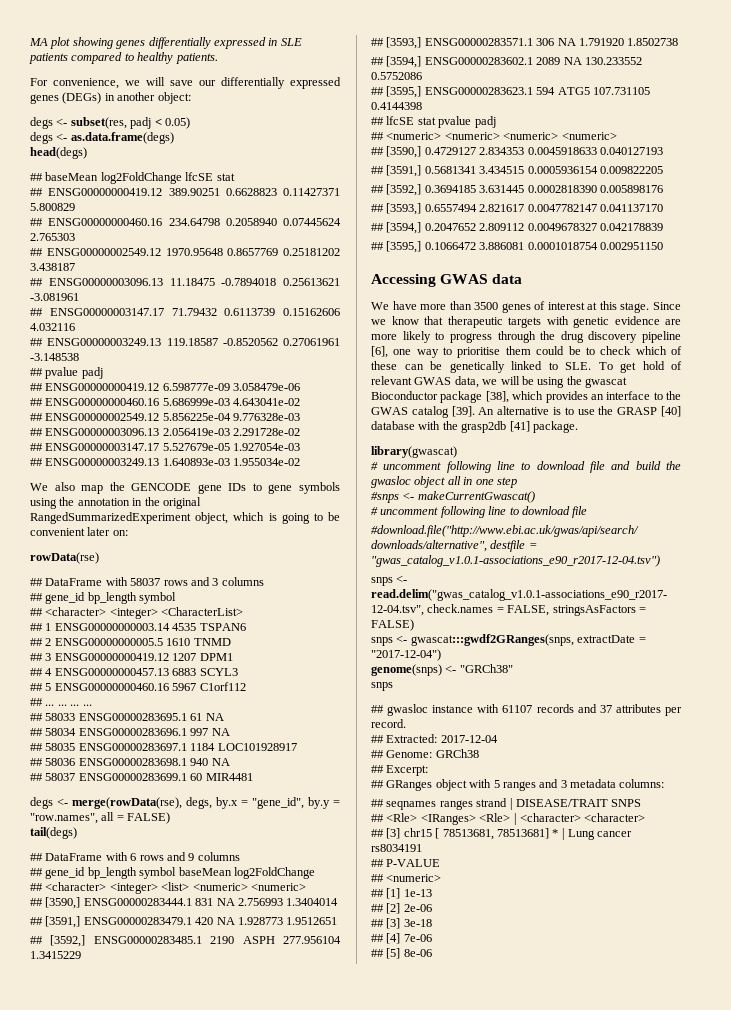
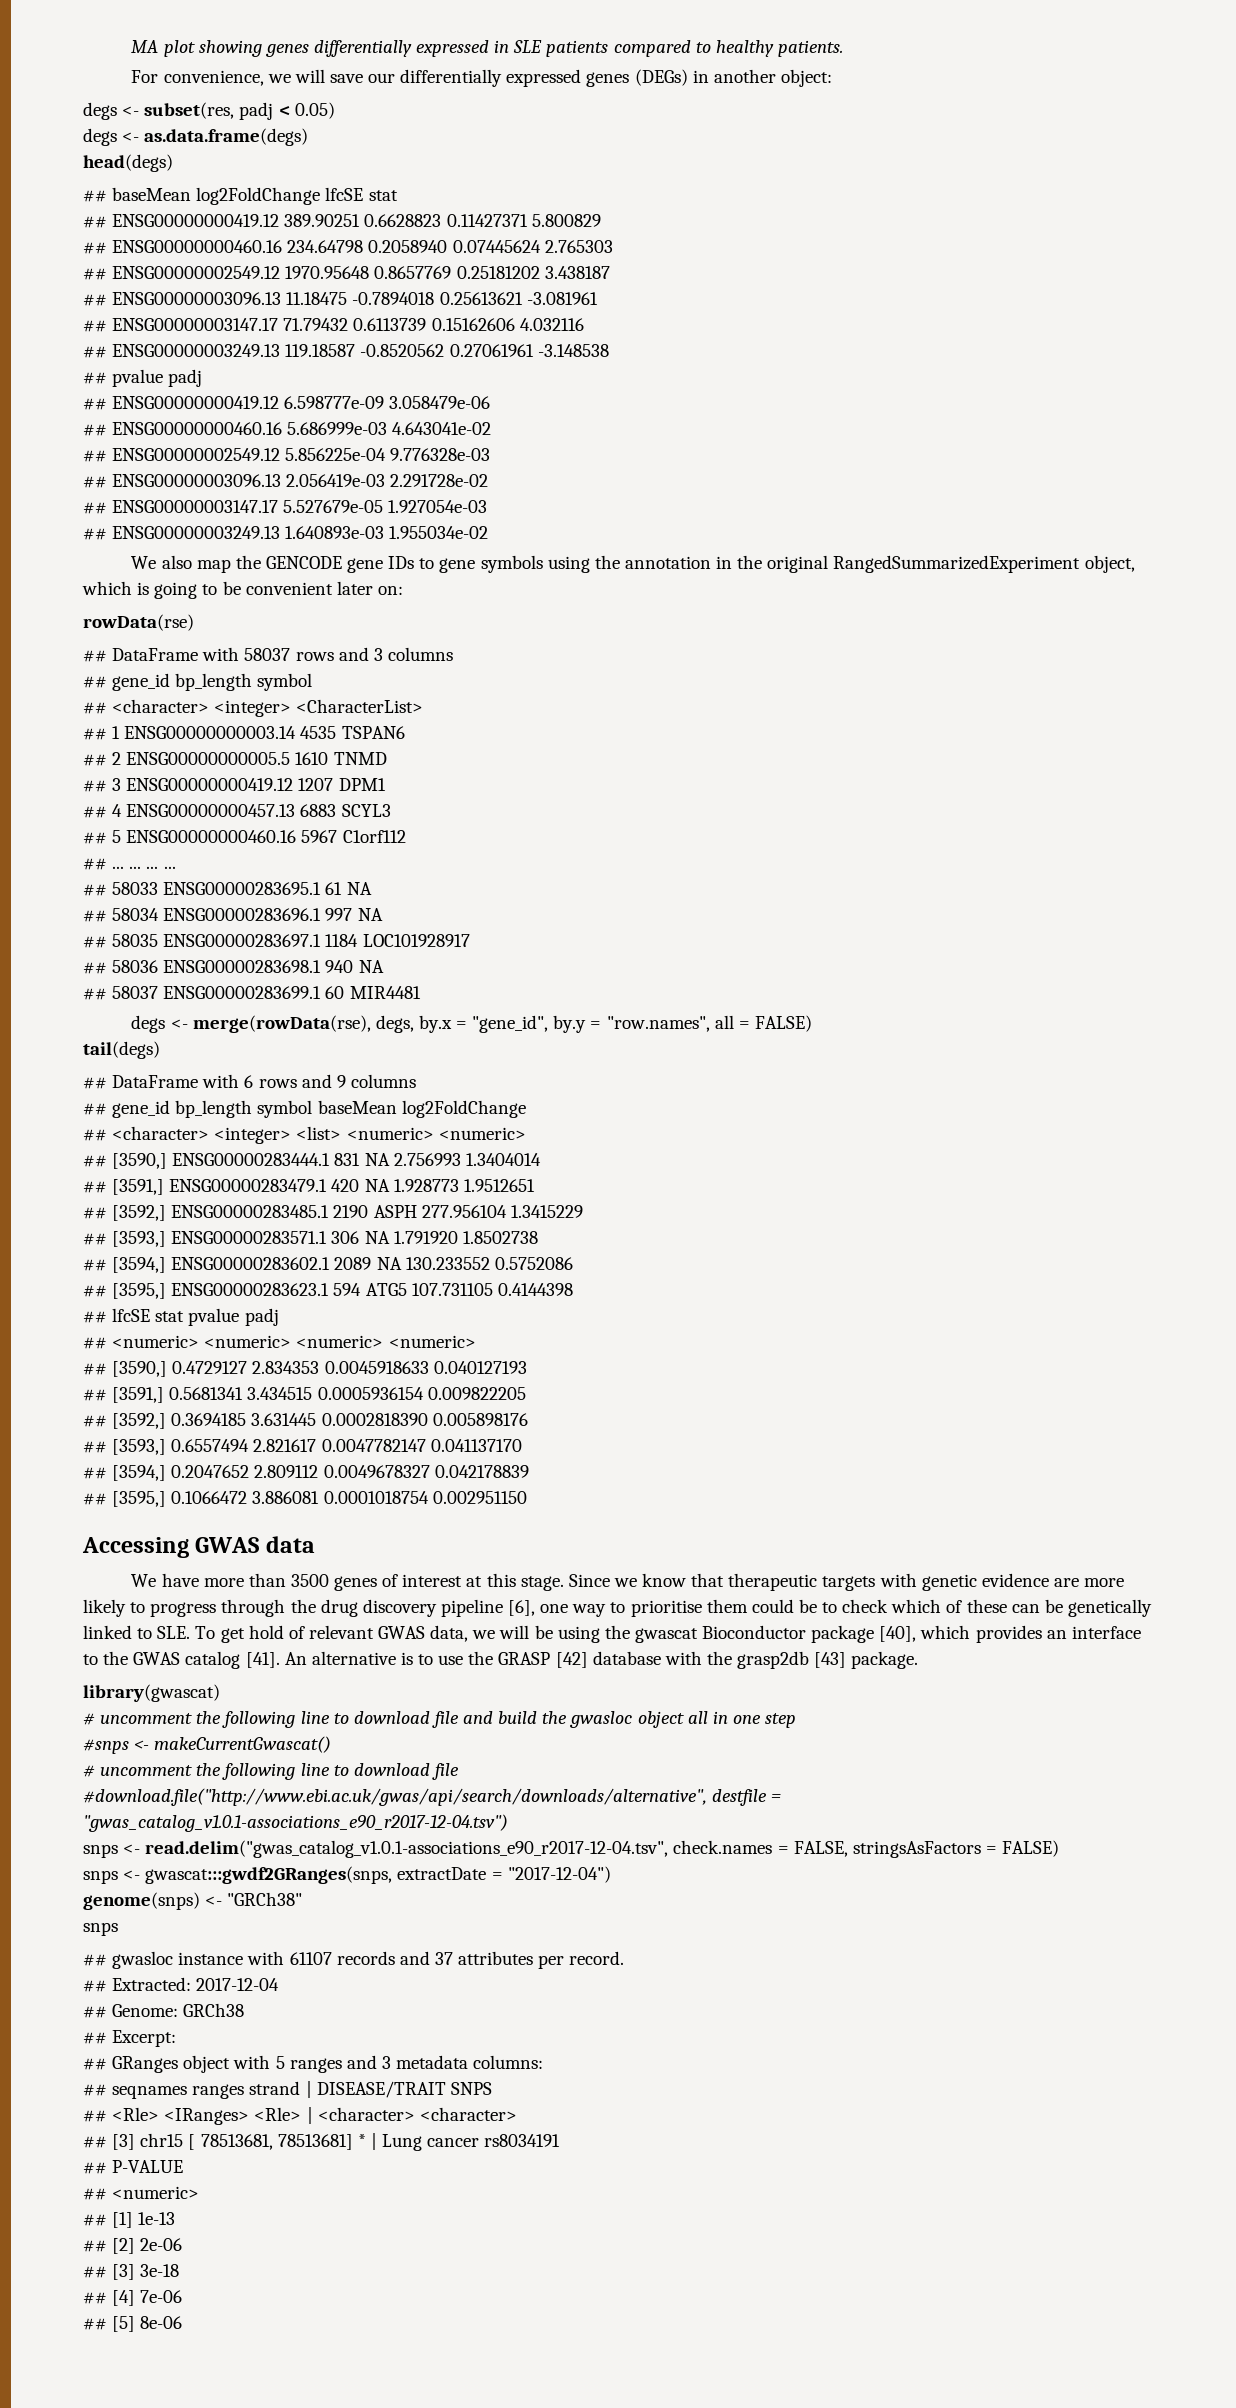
- Since we know that therapeutic targets with genetic evidence are more likely to progress through the drug discovery pipeline [6], one way to prioritise them could be to check which of these can be genetically linked to SLE. To get hold of relevant GWAS data, we will be using the gwascat Bioconductor package [38], which provides an interface to the GWAS catalog [39].
+ Since we know that therapeutic targets with genetic evidence are more likely to progress through the drug discovery pipeline [6], one way to prioritise them could be to check which of these can be genetically linked to SLE. To get hold of relevant GWAS data, we will be using the gwascat Bioconductor package [40], which provides an interface to the GWAS catalog [41].
- An alternative is to use the GRASP [40] database with the grasp2db [41] package.
+ An alternative is to use the GRASP [42] database with the grasp2db [43] package.
- # uncomment following line to download file and build the gwasloc object all in one step
+ # uncomment the following line to download file and build the gwasloc object all in one step
  #snps <- makeCurrentGwascat()
- # uncomment following line to download file
+ # uncomment the following line to download file

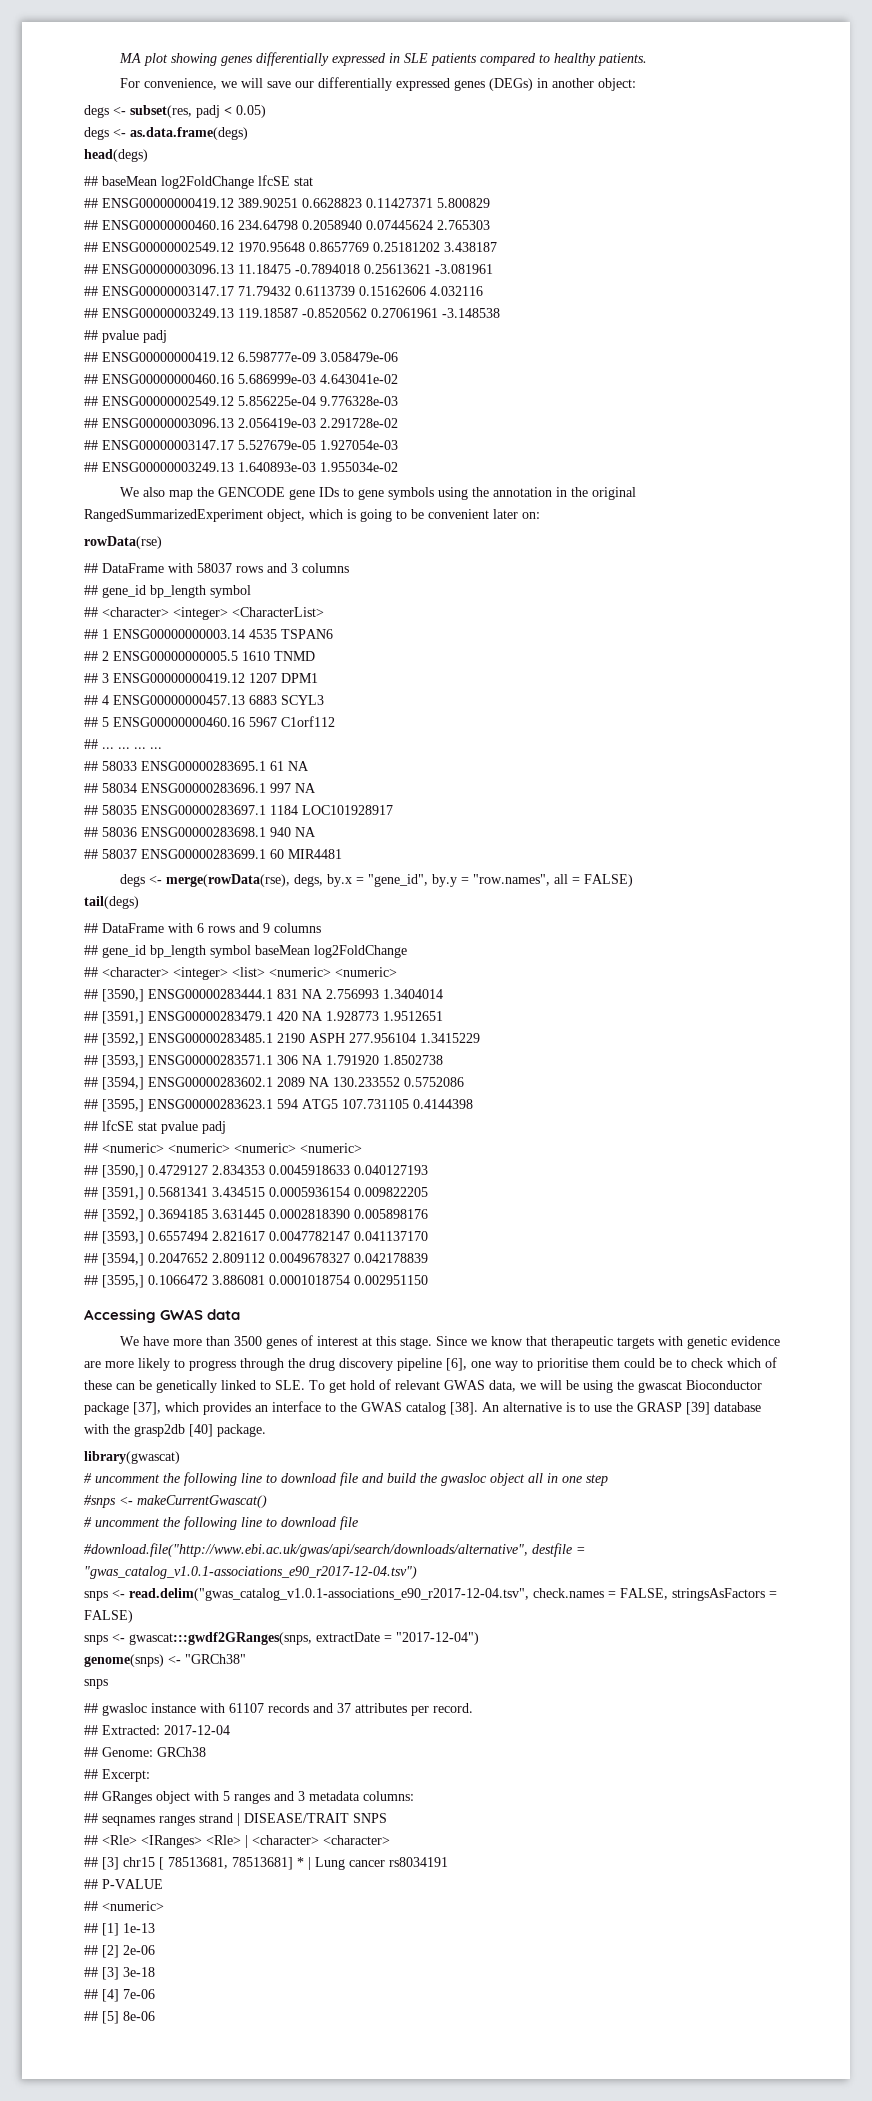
- Since we know that therapeutic targets with genetic evidence are more likely to progress through the drug discovery pipeline [6], one way to prioritise them could be to check which of these can be genetically linked to SLE. To get hold of relevant GWAS data, we will be using the gwascat Bioconductor package [40], which provides an interface to the GWAS catalog [41].
+ Since we know that therapeutic targets with genetic evidence are more likely to progress through the drug discovery pipeline [6], one way to prioritise them could be to check which of these can be genetically linked to SLE. To get hold of relevant GWAS data, we will be using the gwascat Bioconductor package [37], which provides an interface to the GWAS catalog [38].
- An alternative is to use the GRASP [42] database with the grasp2db [43] package.
+ An alternative is to use the GRASP [39] database with the grasp2db [40] package.

